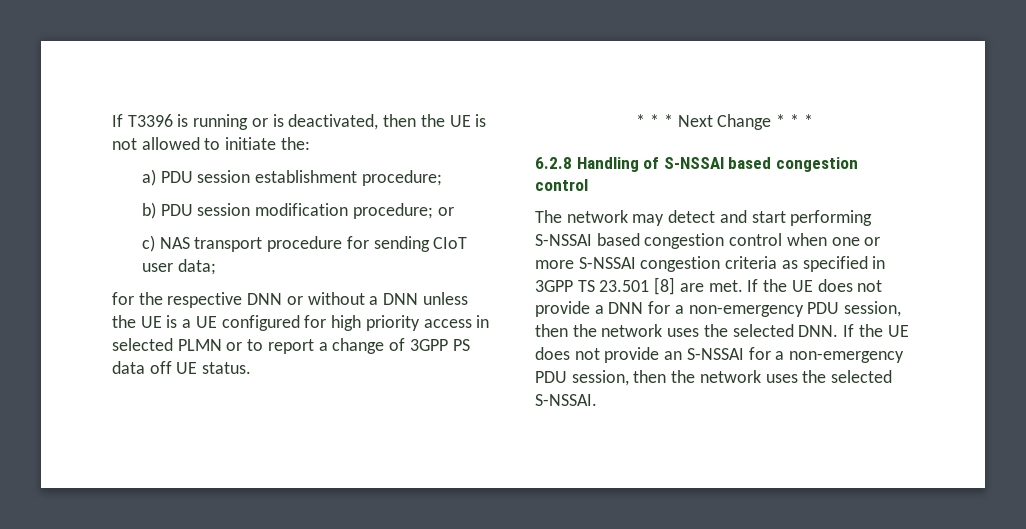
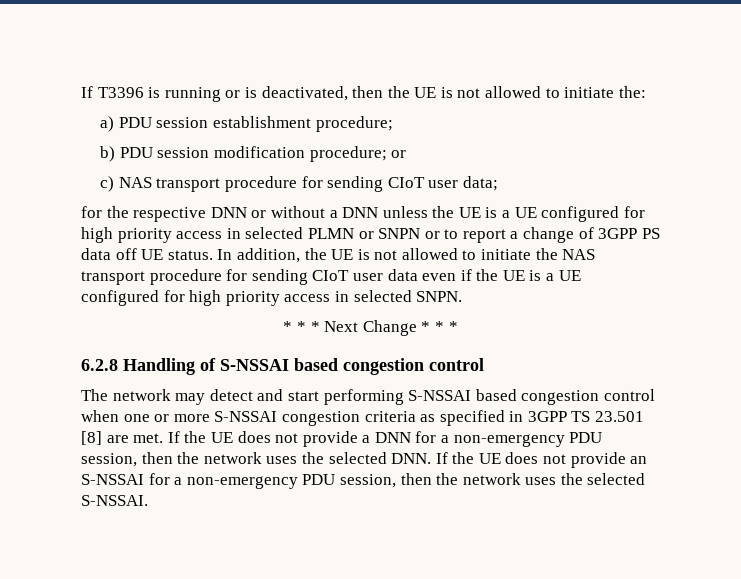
- for the respective DNN or without a DNN unless the UE is a UE configured for high priority access in selected PLMN or to report a change of 3GPP PS data off UE status.
+ for the respective DNN or without a DNN unless the UE is a UE configured for high priority access in selected PLMN or SNPN or to report a change of 3GPP PS data off UE status. In addition, the UE is not allowed to initiate the NAS transport procedure for sending CIoT user data even if the UE is a UE configured for high priority access in selected SNPN.

